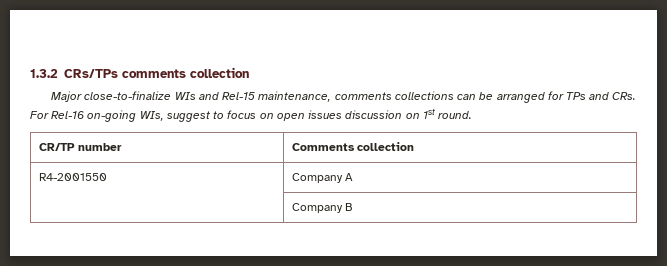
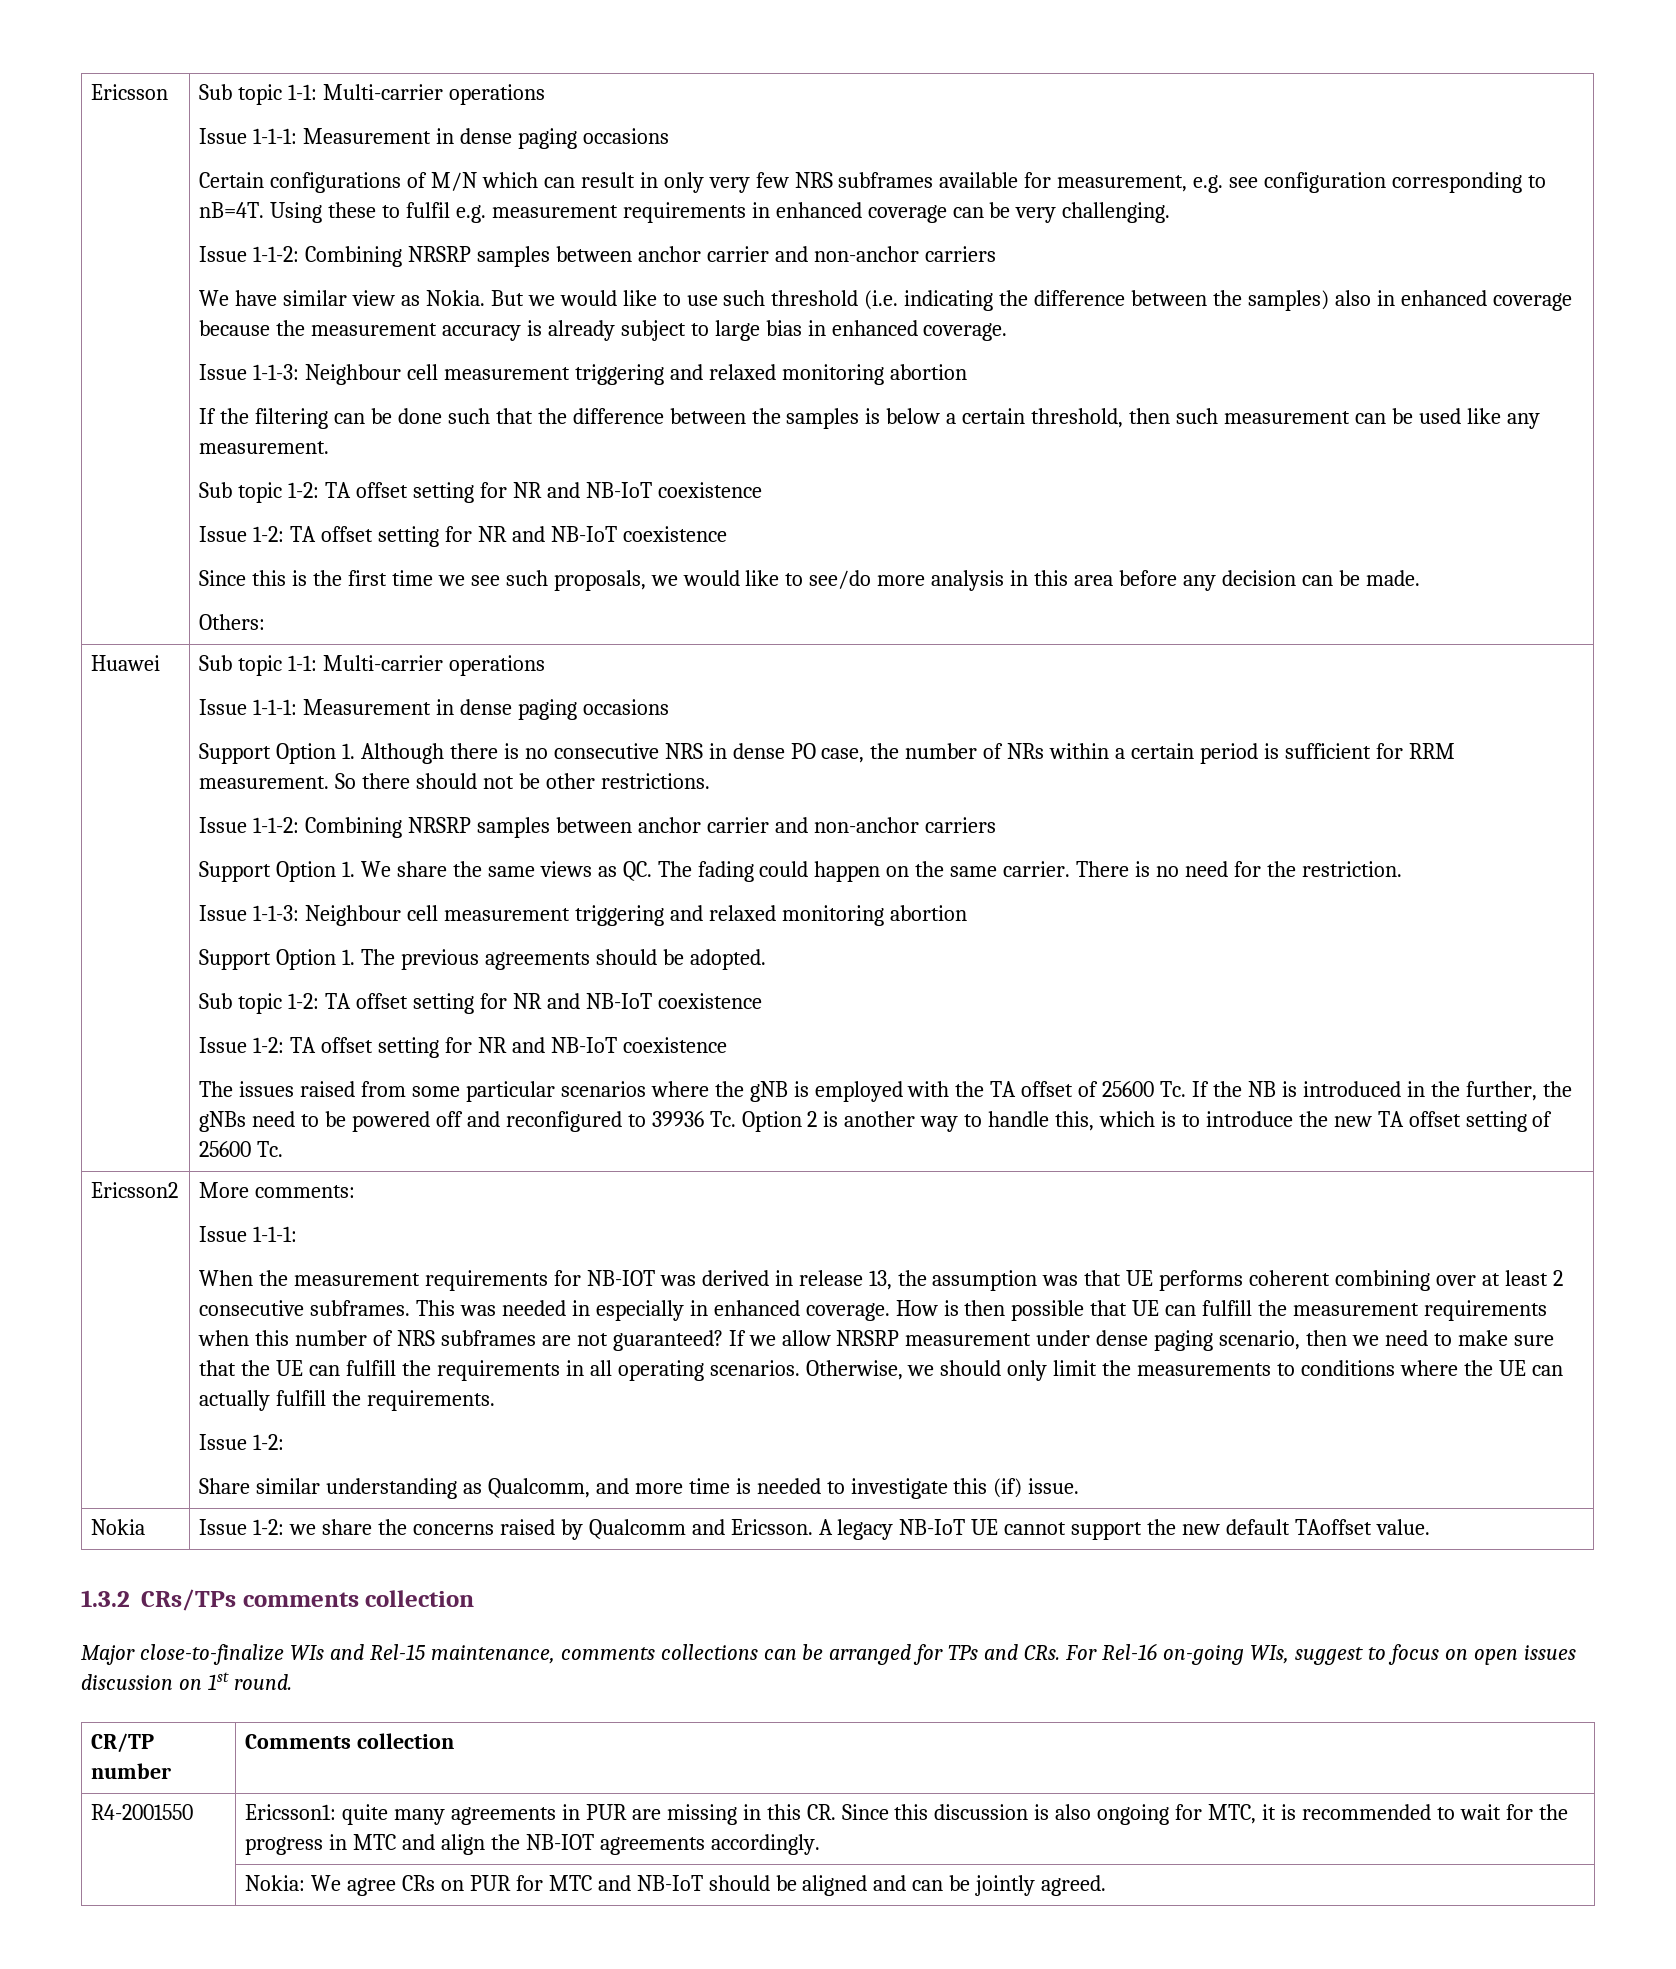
+ Ericsson | Sub topic 1-1: Multi-carrier operations
+ Issue 1-1-1: Measurement in dense paging occasions
+ Certain configurations of M/N which can result in only very few NRS subframes available for measurement, e.g. see configuration corresponding to nB=4T. Using these to fulfil e.g. measurement requirements in enhanced coverage can be very challenging.
+ Issue 1-1-2: Combining NRSRP samples between anchor carrier and non-anchor carriers
+ We have similar view as Nokia. But we would like to use such threshold (i.e. indicating the difference between the samples) also in enhanced coverage because the measurement accuracy is already subject to large bias in enhanced coverage.
+ Issue 1-1-3: Neighbour cell measurement triggering and relaxed monitoring abortion
+ If the filtering can be done such that the difference between the samples is below a certain threshold, then such measurement can be used like any measurement.
+ Sub topic 1-2: TA offset setting for NR and NB-IoT coexistence
+ Issue 1-2: TA offset setting for NR and NB-IoT coexistence
+ Since this is the first time we see such proposals, we would like to see/do more analysis in this area before any decision can be made.
+ Others:
+ Huawei | Sub topic 1-1: Multi-carrier operations
+ Issue 1-1-1: Measurement in dense paging occasions
+ Support Option 1. Although there is no consecutive NRS in dense PO case, the number of NRs within a certain period is sufficient for RRM measurement. So there should not be other restrictions.
+ Issue 1-1-2: Combining NRSRP samples between anchor carrier and non-anchor carriers
+ Support Option 1. We share the same views as QC. The fading could happen on the same carrier. There is no need for the restriction.
+ Issue 1-1-3: Neighbour cell measurement triggering and relaxed monitoring abortion
+ Support Option 1. The previous agreements should be adopted.
+ Sub topic 1-2: TA offset setting for NR and NB-IoT coexistence
+ Issue 1-2: TA offset setting for NR and NB-IoT coexistence
+ The issues raised from some particular scenarios where the gNB is employed with the TA offset of 25600 Tc. If the NB is introduced in the further, the gNBs need to be powered off and reconfigured to 39936 Tc. Option 2 is another way to handle this, which is to introduce the new TA offset setting of 25600 Tc.
+ Ericsson2 | More comments:
+ Issue 1-1-1:
+ When the measurement requirements for NB-IOT was derived in release 13, the assumption was that UE performs coherent combining over at least 2 consecutive subframes. This was needed in especially in enhanced coverage. How is then possible that UE can fulfill the measurement requirements when this number of NRS subframes are not guaranteed? If we allow NRSRP measurement under dense paging scenario, then we need to make sure that the UE can fulfill the requirements in all operating scenarios. Otherwise, we should only limit the measurements to conditions where the UE can actually fulfill the requirements.
+ Issue 1-2:
+ Share similar understanding as Qualcomm, and more time is needed to investigate this (if) issue.
+ Nokia | Issue 1-2: we share the concerns raised by Qualcomm and Ericsson. A legacy NB-IoT UE cannot support the new default TAoffset value.
- R4-2001550 | Company A
- | Company B
+ R4-2001550 | Ericsson1: quite many agreements in PUR are missing in this CR. Since this discussion is also ongoing for MTC, it is recommended to wait for the progress in MTC and align the NB-IOT agreements accordingly.
+ | Nokia: We agree CRs on PUR for MTC and NB-IoT should be aligned and can be jointly agreed.

